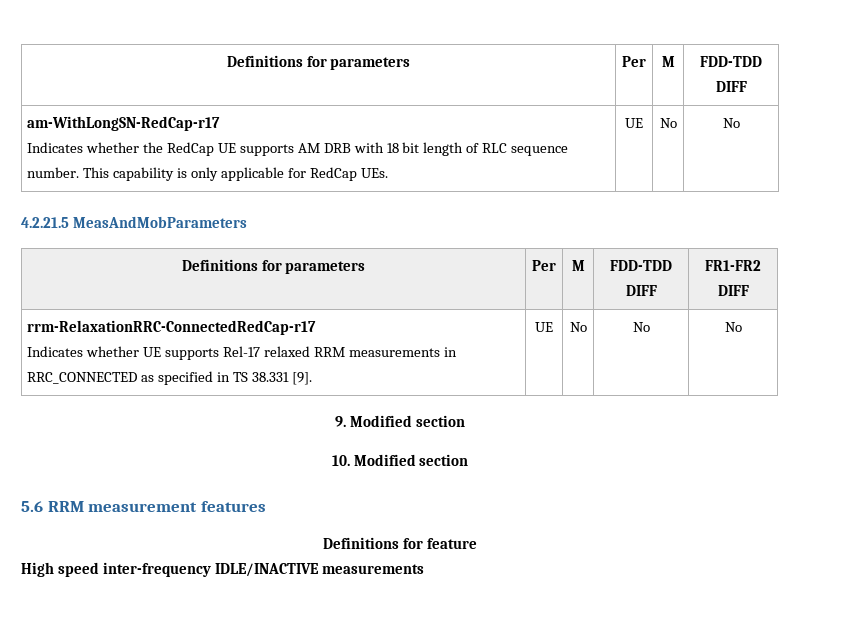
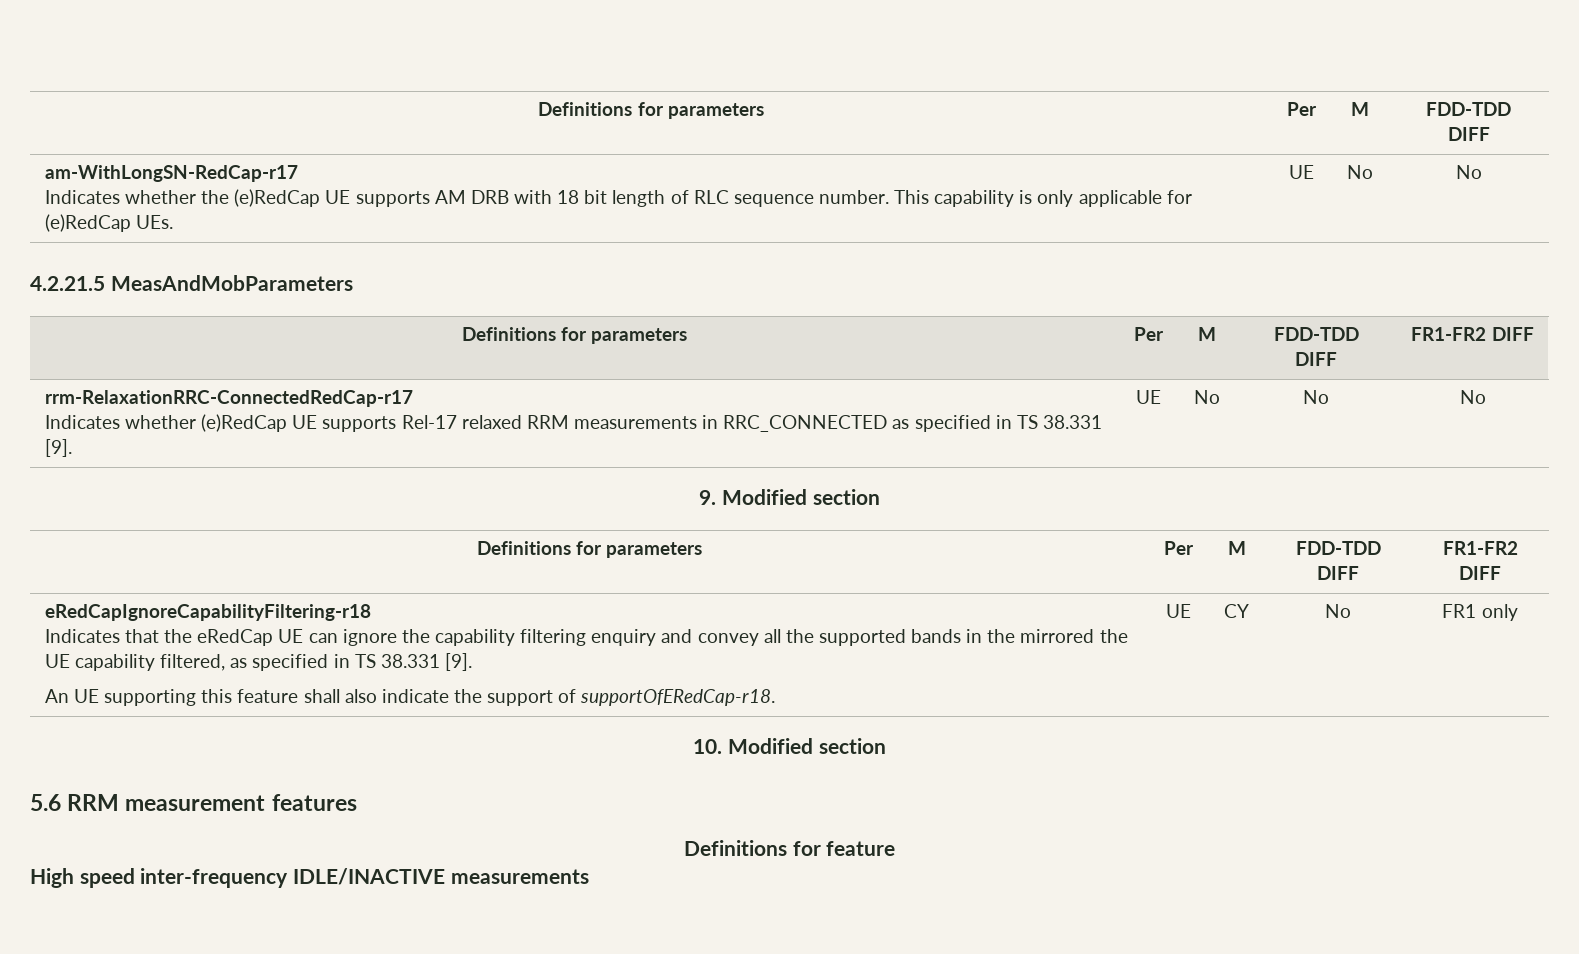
  am-WithLongSN-RedCap-r17
- Indicates whether the RedCap UE supports AM DRB with 18 bit length of RLC sequence number. This capability is only applicable for RedCap UEs. | UE | No | No
+ Indicates whether the (e)RedCap UE supports AM DRB with 18 bit length of RLC sequence number. This capability is only applicable for (e)RedCap UEs. | UE | No | No
  rrm-RelaxationRRC-ConnectedRedCap-r17
- Indicates whether UE supports Rel-17 relaxed RRM measurements in RRC_CONNECTED as specified in TS 38.331 [9]. | UE | No | No | No
+ Indicates whether (e)RedCap UE supports Rel-17 relaxed RRM measurements in RRC_CONNECTED as specified in TS 38.331 [9]. | UE | No | No | No
  9. Modified section
+ Definitions for parameters | Per | M | FDD-TDD DIFF | FR1-FR2 DIFF
+ eRedCapIgnoreCapabilityFiltering-r18
+ Indicates that the eRedCap UE can ignore the capability filtering enquiry and convey all the supported bands in the mirrored the UE capability filtered, as specified in TS 38.331 [9].
+ An UE supporting this feature shall also indicate the support of supportOfERedCap-r18. | UE | CY | No | FR1 only

